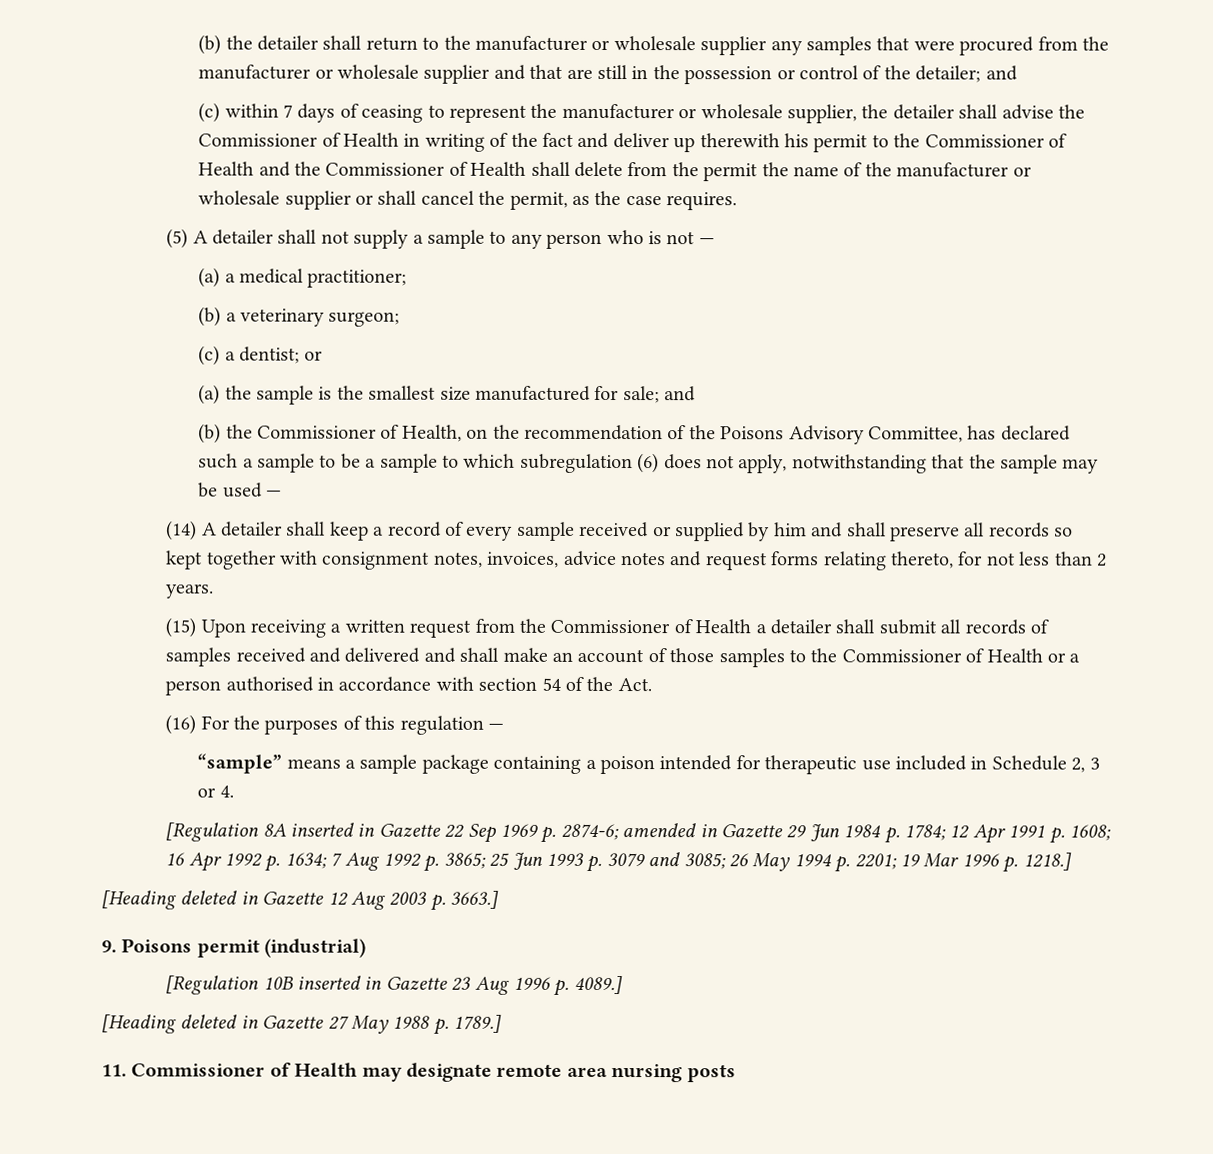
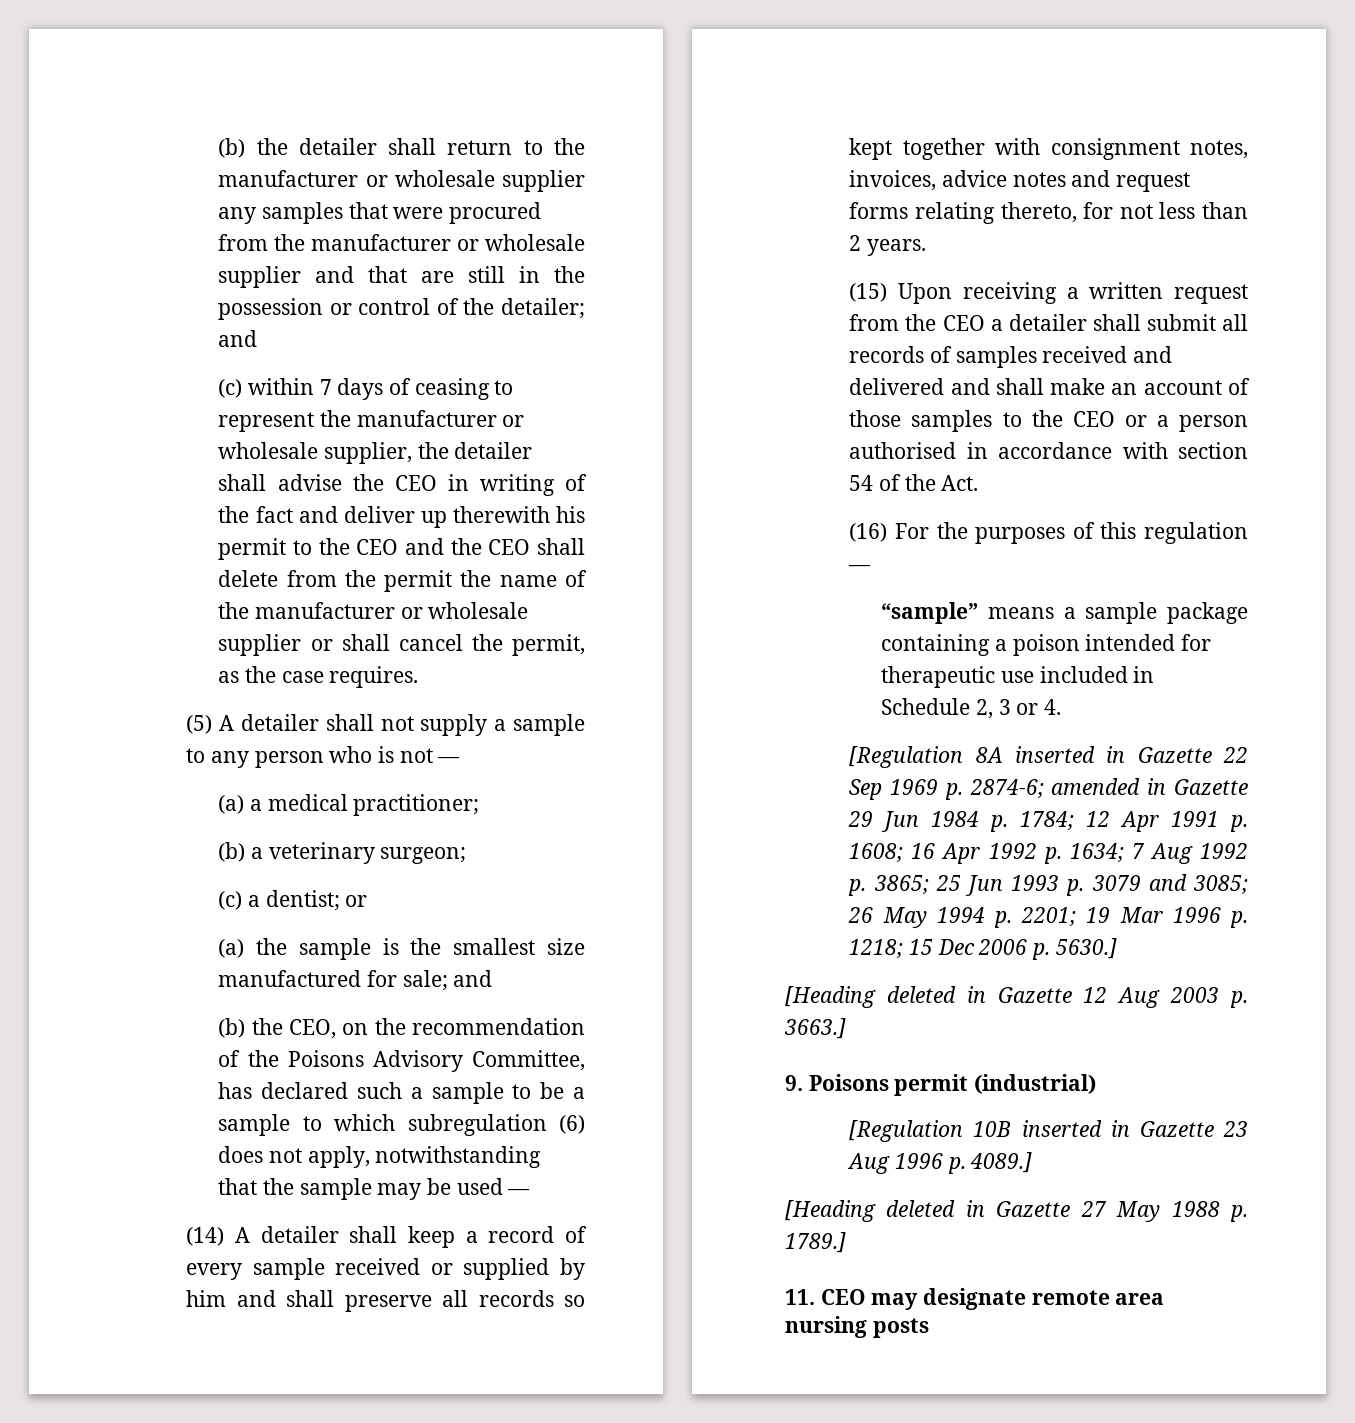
- (c) within 7 days of ceasing to represent the manufacturer or wholesale supplier, the detailer shall advise the Commissioner of Health in writing of the fact and deliver up therewith his permit to the Commissioner of Health and the Commissioner of Health shall delete from the permit the name of the manufacturer or wholesale supplier or shall cancel the permit, as the case requires.
+ (c) within 7 days of ceasing to represent the manufacturer or wholesale supplier, the detailer shall advise the CEO in writing of the fact and deliver up therewith his permit to the CEO and the CEO shall delete from the permit the name of the manufacturer or wholesale supplier or shall cancel the permit, as the case requires.
- (b) the Commissioner of Health, on the recommendation of the Poisons Advisory Committee, has declared such a sample to be a sample to which subregulation (6) does not apply, notwithstanding that the sample may be used —
+ (b) the CEO, on the recommendation of the Poisons Advisory Committee, has declared such a sample to be a sample to which subregulation (6) does not apply, notwithstanding that the sample may be used —
- (15) Upon receiving a written request from the Commissioner of Health a detailer shall submit all records of samples received and delivered and shall make an account of those samples to the Commissioner of Health or a person authorised in accordance with section 54 of the Act.
+ (15) Upon receiving a written request from the CEO a detailer shall submit all records of samples received and delivered and shall make an account of those samples to the CEO or a person authorised in accordance with section 54 of the Act.
- [Regulation 8A inserted in Gazette 22 Sep 1969 p. 2874-6; amended in Gazette 29 Jun 1984 p. 1784; 12 Apr 1991 p. 1608; 16 Apr 1992 p. 1634; 7 Aug 1992 p. 3865; 25 Jun 1993 p. 3079 and 3085; 26 May 1994 p. 2201; 19 Mar 1996 p. 1218.]
+ [Regulation 8A inserted in Gazette 22 Sep 1969 p. 2874-6; amended in Gazette 29 Jun 1984 p. 1784; 12 Apr 1991 p. 1608; 16 Apr 1992 p. 1634; 7 Aug 1992 p. 3865; 25 Jun 1993 p. 3079 and 3085; 26 May 1994 p. 2201; 19 Mar 1996 p. 1218; 15 Dec 2006 p. 5630.]
- 11. Commissioner of Health may designate remote area nursing posts
+ 11. CEO may designate remote area nursing posts

